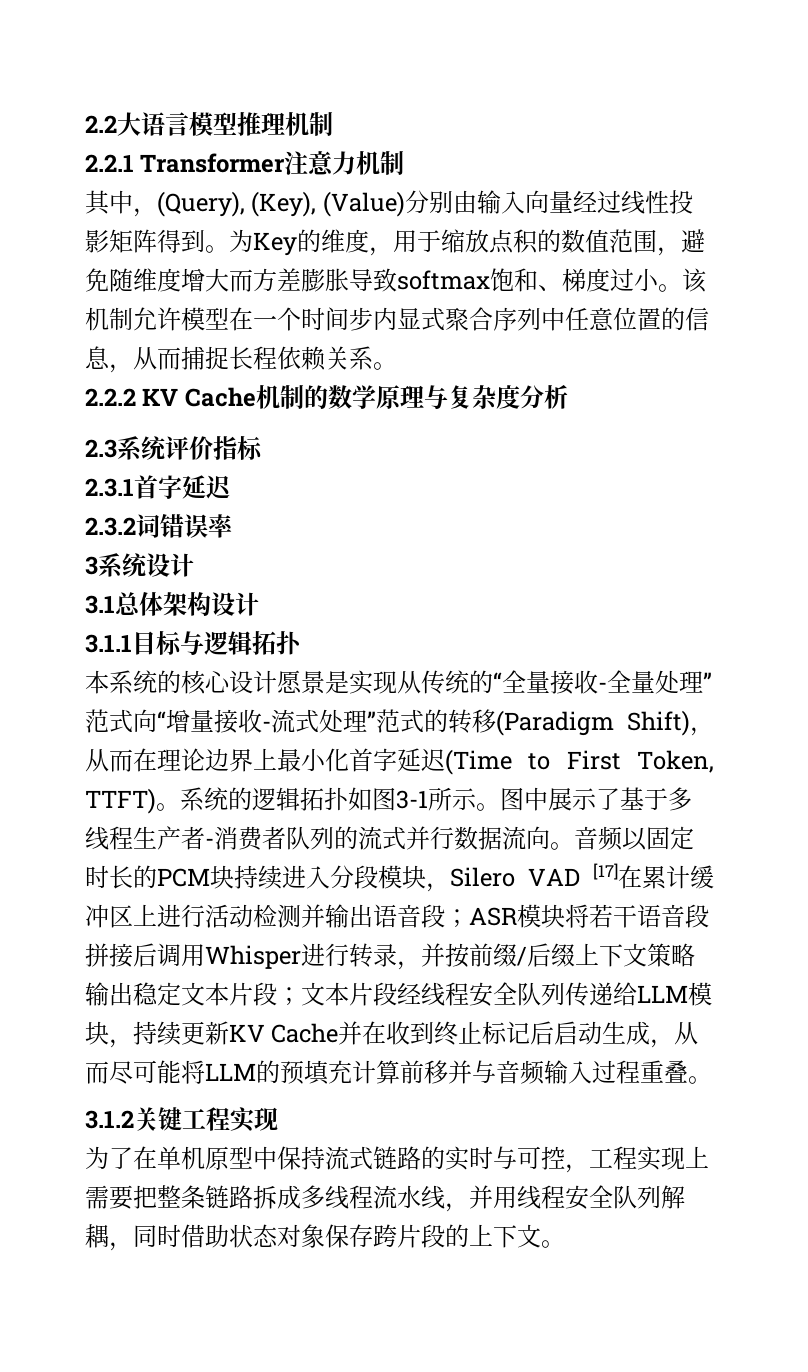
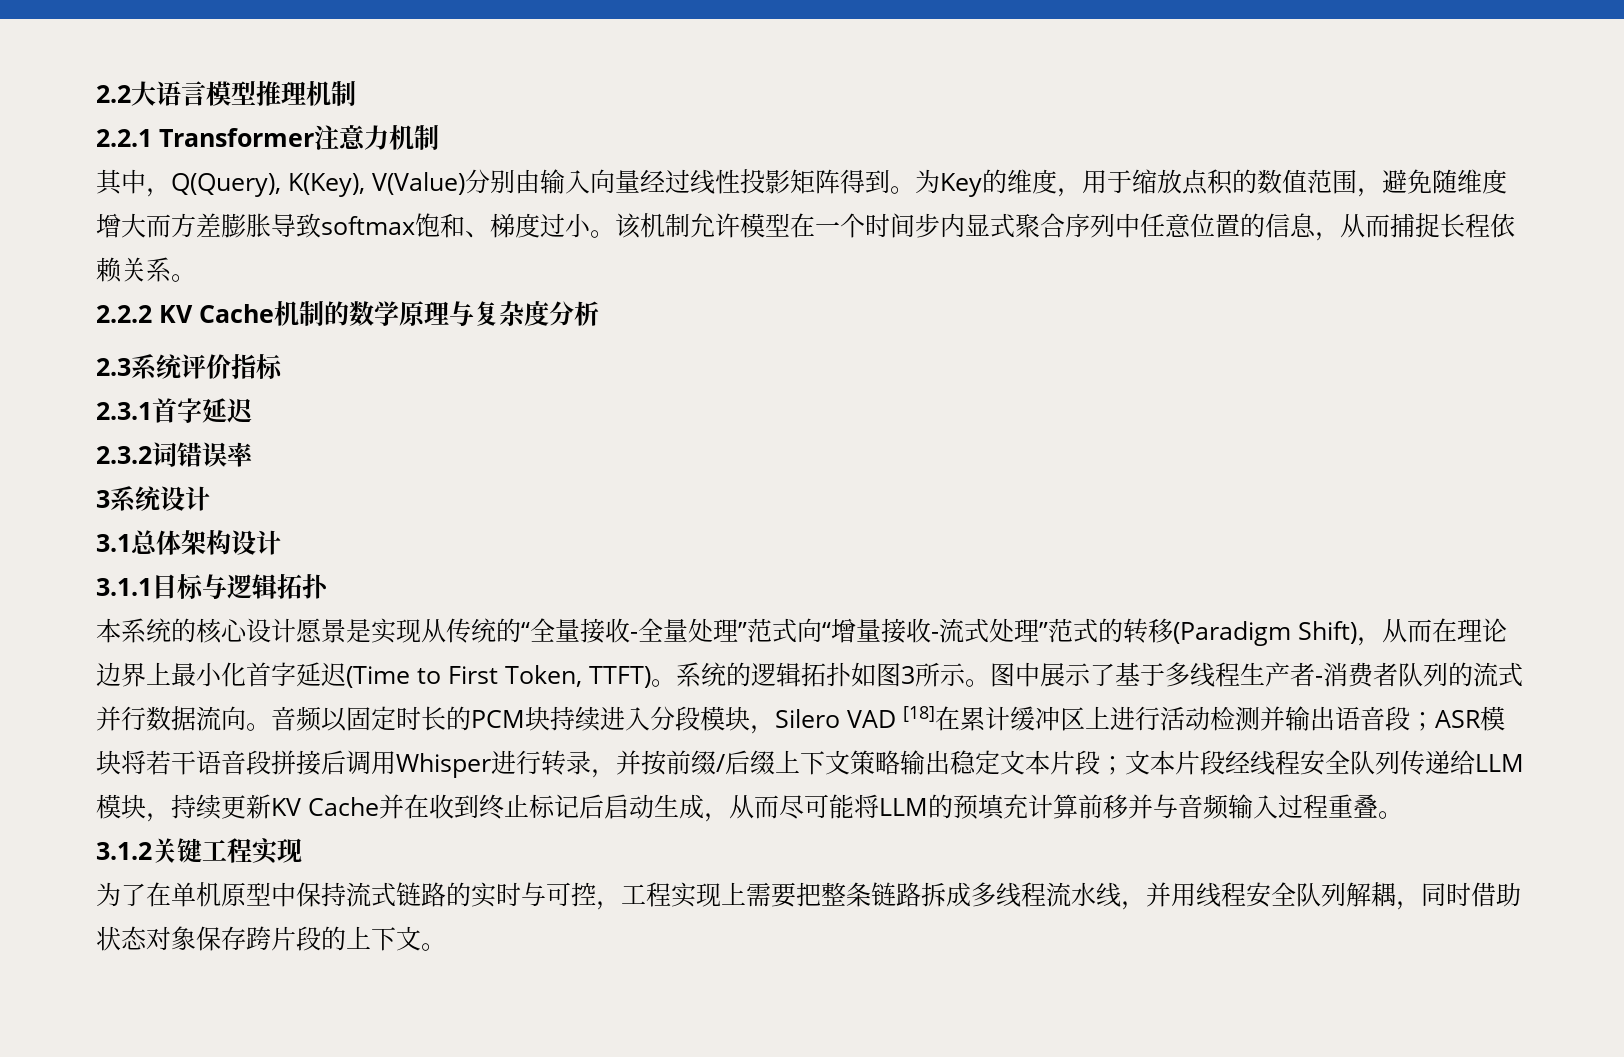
- 其中，(Query), (Key), (Value)分别由输入向量经过线性投影矩阵得到。
+ 其中，Q(Query), K(Key), V(Value)分别由输入向量经过线性投影矩阵得到。
- 系统的逻辑拓扑如图3-1所示。
+ 系统的逻辑拓扑如图3所示。
- 音频以固定时长的PCM块持续进入分段模块，Silero VAD [17]在累计缓冲区上进行活动检测并输出语音段；
+ 音频以固定时长的PCM块持续进入分段模块，Silero VAD [18]在累计缓冲区上进行活动检测并输出语音段；

